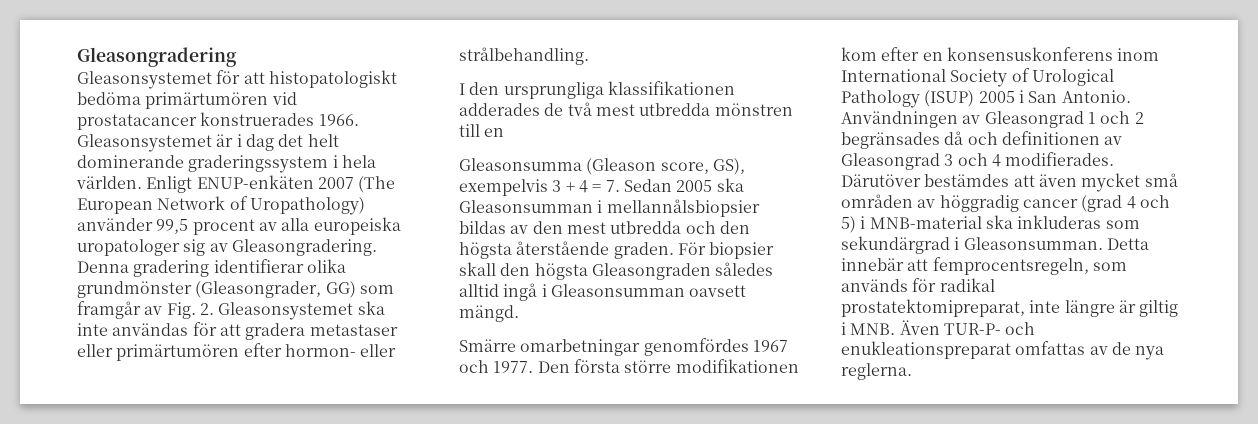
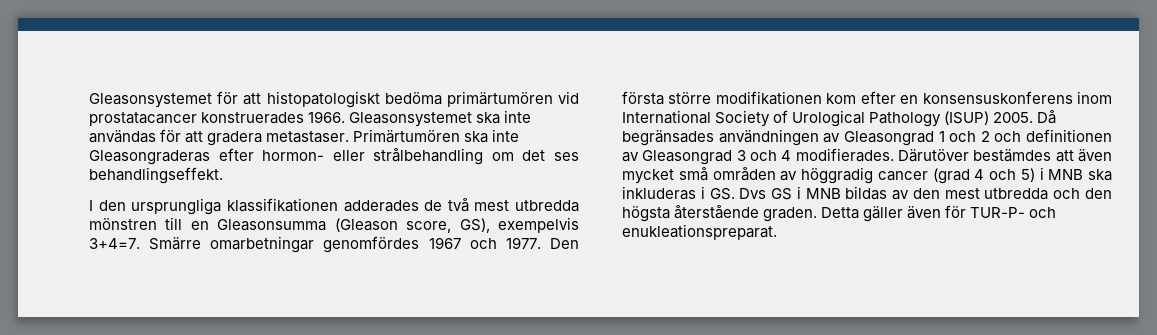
- Gleasongradering
- Gleasonsystemet är i dag det helt dominerande graderingssystem i hela världen. Enligt ENUP-enkäten 2007 (The European Network of Uropathology) använder 99,5 procent av alla europeiska uropatologer sig av Gleasongradering. Denna gradering identifierar olika grundmönster (Gleasongrader, GG) som framgår av Fig. 2. Gleasonsystemet ska inte användas för att gradera metastaser eller primärtumören efter hormon- eller strålbehandling.
+ Gleasonsystemet ska inte användas för att gradera metastaser. Primärtumören ska inte Gleasongraderas efter hormon- eller strålbehandling om det ses behandlingseffekt.
- I den ursprungliga klassifikationen adderades de två mest utbredda mönstren till en
- Gleasonsumma (Gleason score, GS), exempelvis 3 + 4 = 7. Sedan 2005 ska Gleasonsumman i mellannålsbiopsier bildas av den mest utbredda och den högsta återstående graden. För biopsier skall den högsta Gleasongraden således alltid ingå i Gleasonsumman oavsett mängd.
- Smärre omarbetningar genomfördes 1967 och 1977.
+ I den ursprungliga klassifikationen adderades de två mest utbredda mönstren till en Gleasonsumma (Gleason score, GS), exempelvis 3+4=7. Smärre omarbetningar genomfördes 1967 och 1977.
- Den första större modifikationen kom efter en konsensuskonferens inom International Society of Urological Pathology (ISUP) 2005 i San Antonio. Användningen av Gleasongrad 1 och 2 begränsades då och definitionen av Gleasongrad 3 och 4 modifierades.
+ Den första större modifikationen kom efter en konsensuskonferens inom International Society of Urological Pathology (ISUP) 2005. Då begränsades användningen av Gleasongrad 1 och 2 och definitionen av Gleasongrad 3 och 4 modifierades.
- Därutöver bestämdes att även mycket små områden av höggradig cancer (grad 4 och 5) i MNB-material ska inkluderas som sekundärgrad i Gleasonsumman. Detta innebär att femprocentsregeln, som används för radikal prostatektomipreparat, inte längre är giltig i MNB. Även TUR-P- och enukleationspreparat omfattas av de nya reglerna.
+ Därutöver bestämdes att även mycket små områden av höggradig cancer (grad 4 och 5) i MNB ska inkluderas i GS. Dvs GS i MNB bildas av den mest utbredda och den högsta återstående graden. Detta gäller även för TUR-P- och enukleationspreparat.

